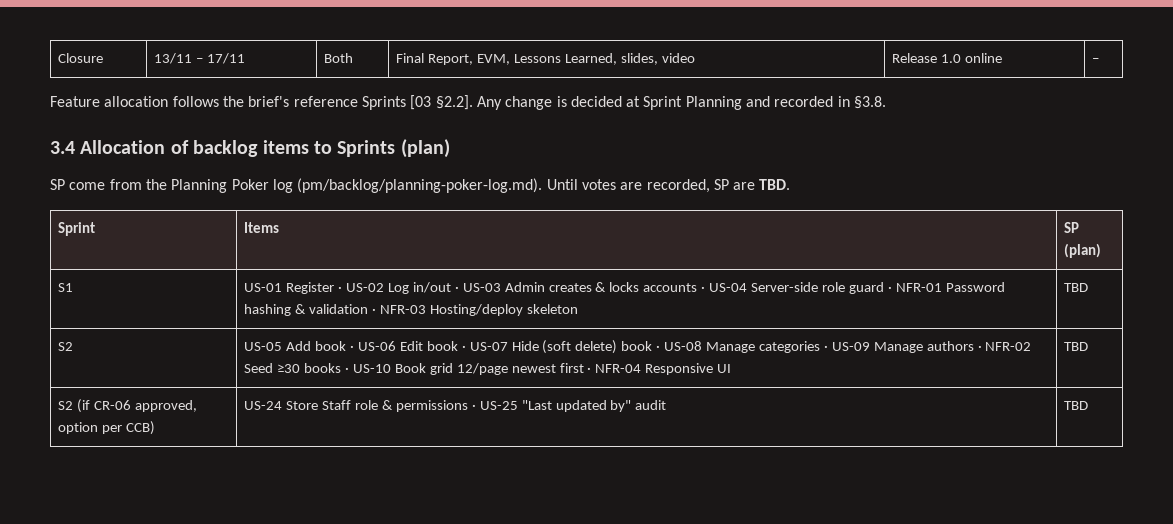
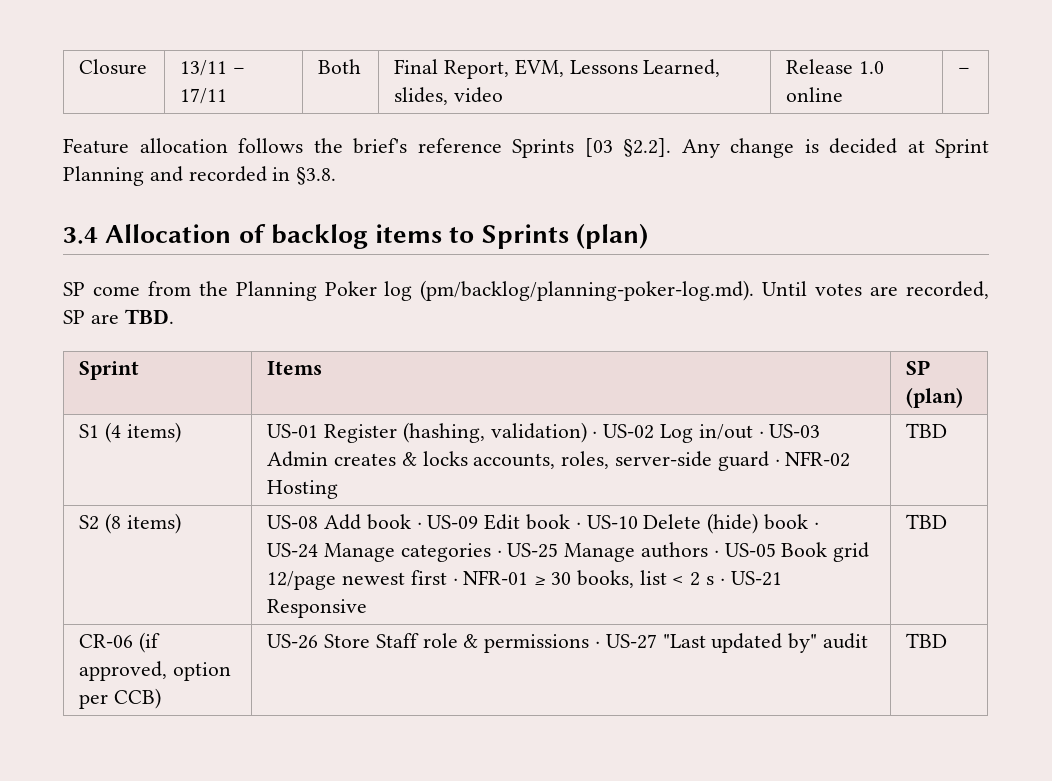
- S1 | US-01 Register · US-02 Log in/out · US-03 Admin creates & locks accounts · US-04 Server-side role guard · NFR-01 Password hashing & validation · NFR-03 Hosting/deploy skeleton | TBD
- S2 | US-05 Add book · US-06 Edit book · US-07 Hide (soft delete) book · US-08 Manage categories · US-09 Manage authors · NFR-02 Seed ≥30 books · US-10 Book grid 12/page newest first · NFR-04 Responsive UI | TBD
- S2 (if CR-06 approved, option per CCB) | US-24 Store Staff role & permissions · US-25 "Last updated by" audit | TBD
+ S1 (4 items) | US-01 Register (hashing, validation) · US-02 Log in/out · US-03 Admin creates & locks accounts, roles, server-side guard · NFR-02 Hosting | TBD
+ S2 (8 items) | US-08 Add book · US-09 Edit book · US-10 Delete (hide) book · US-24 Manage categories · US-25 Manage authors · US-05 Book grid 12/page newest first · NFR-01 ≥ 30 books, list < 2 s · US-21 Responsive | TBD
+ CR-06 (if approved, option per CCB) | US-26 Store Staff role & permissions · US-27 "Last updated by" audit | TBD

